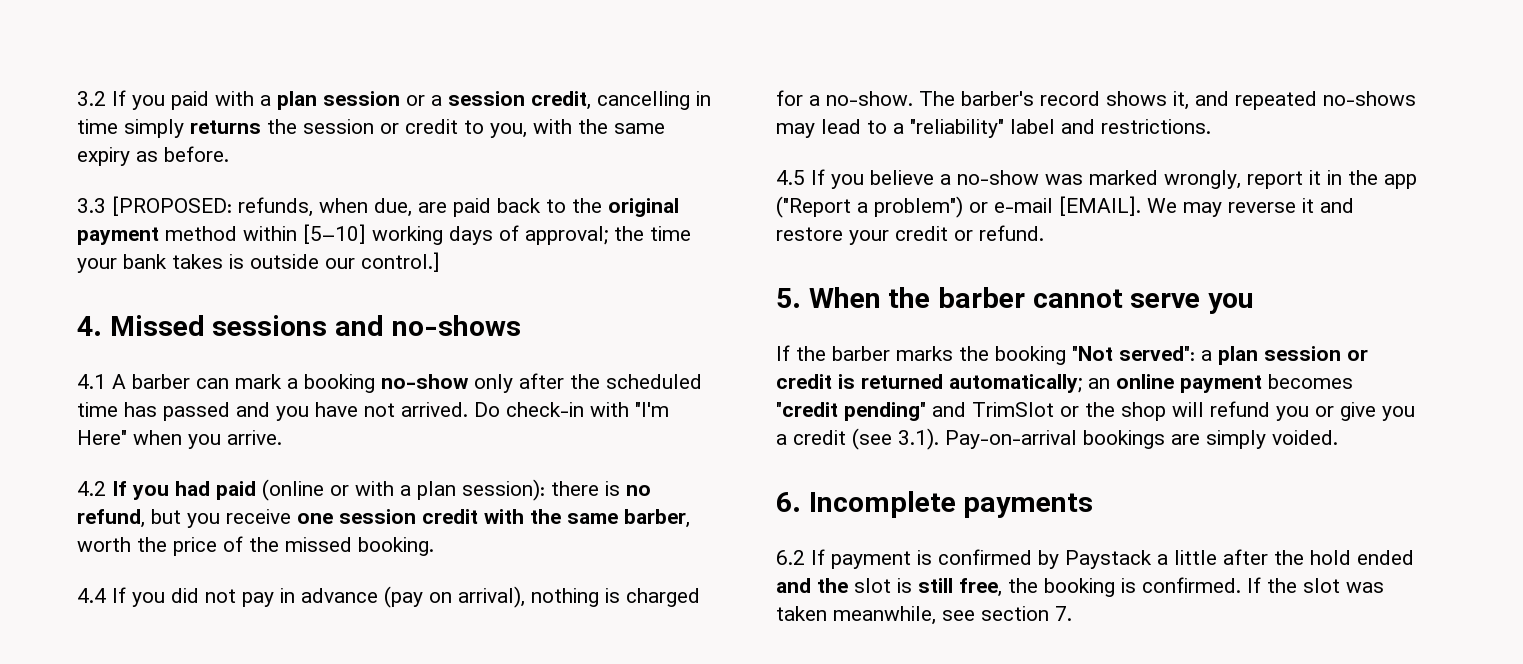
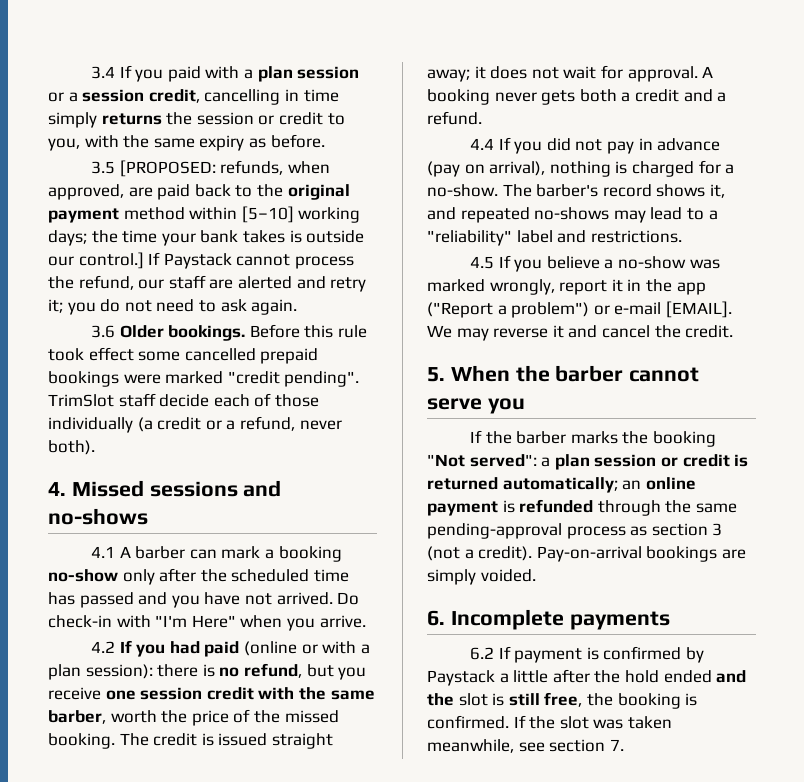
- 3.2 If you paid with a plan session or a session credit, cancelling in time simply returns the session or credit to you, with the same expiry as before.
+ 3.4 If you paid with a plan session or a session credit, cancelling in time simply returns the session or credit to you, with the same expiry as before.
- 3.3 [PROPOSED: refunds, when due, are paid back to the original payment method within [5–10] working days of approval; the time your bank takes is outside our control.]
+ 3.5 [PROPOSED: refunds, when approved, are paid back to the original payment method within [5–10] working days; the time your bank takes is outside our control.] If Paystack cannot process the refund, our staff are alerted and retry it; you do not need to ask again.
+ 3.6 Older bookings. Before this rule took effect some cancelled prepaid bookings were marked "credit pending". TrimSlot staff decide each of those individually (a credit or a refund, never both).
+ The credit is issued straight away; it does not wait for approval. A booking never gets both a credit and a refund.
- We may reverse it and restore your credit or refund.
+ We may reverse it and cancel the credit.
- If the barber marks the booking "Not served": a plan session or credit is returned automatically; an online payment becomes "credit pending" and TrimSlot or the shop will refund you or give you a credit (see 3.1). Pay-on-arrival bookings are simply voided.
+ If the barber marks the booking "Not served": a plan session or credit is returned automatically; an online payment is refunded through the same pending-approval process as section 3 (not a credit). Pay-on-arrival bookings are simply voided.

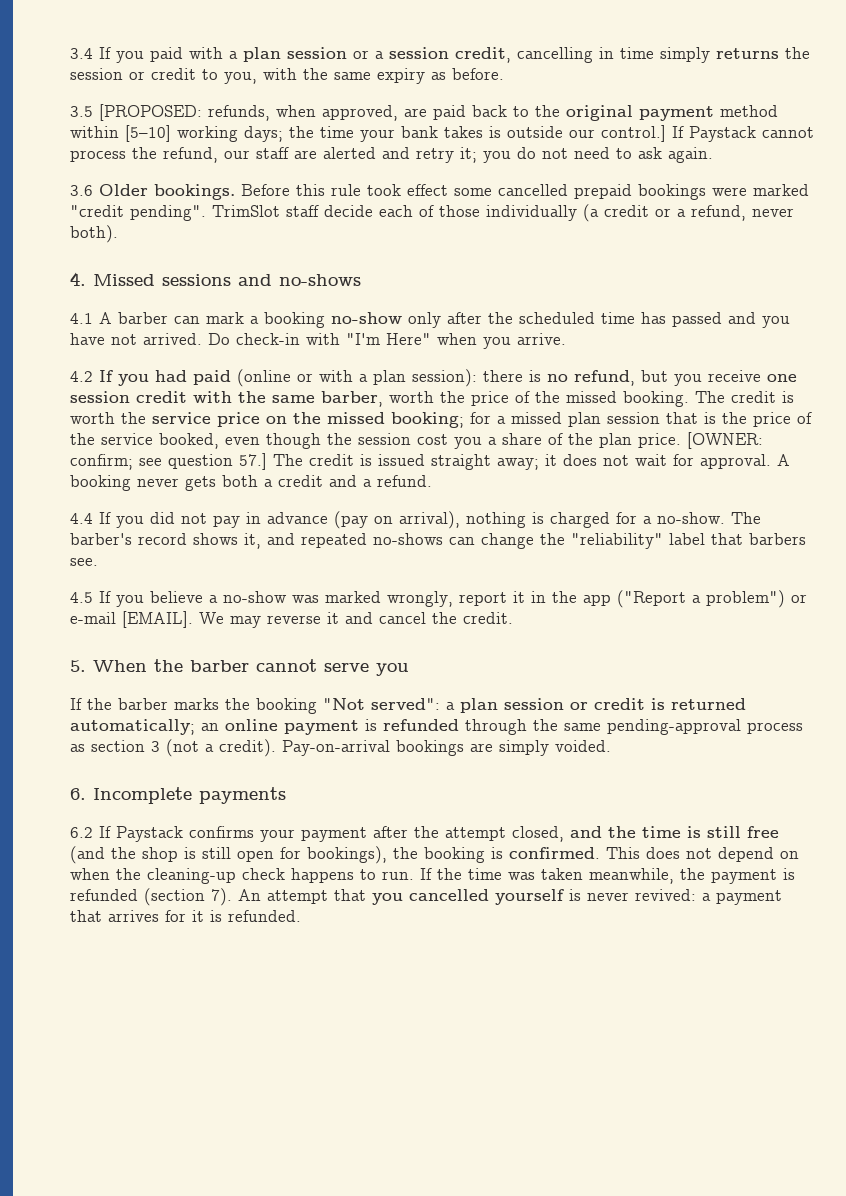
- The credit is issued straight away; it does not wait for approval.
+ The credit is worth the service price on the missed booking; for a missed plan session that is the price of the service booked, even though the session cost you a share of the plan price. [OWNER: confirm; see question 57.] The credit is issued straight away; it does not wait for approval.
- The barber's record shows it, and repeated no-shows may lead to a "reliability" label and restrictions.
+ The barber's record shows it, and repeated no-shows can change the "reliability" label that barbers see.
- 6.2 If payment is confirmed by Paystack a little after the hold ended and the slot is still free, the booking is confirmed. If the slot was taken meanwhile, see section 7.
+ 6.2 If Paystack confirms your payment after the attempt closed, and the time is still free (and the shop is still open for bookings), the booking is confirmed. This does not depend on when the cleaning-up check happens to run. If the time was taken meanwhile, the payment is refunded (section 7). An attempt that you cancelled yourself is never revived: a payment that arrives for it is refunded.

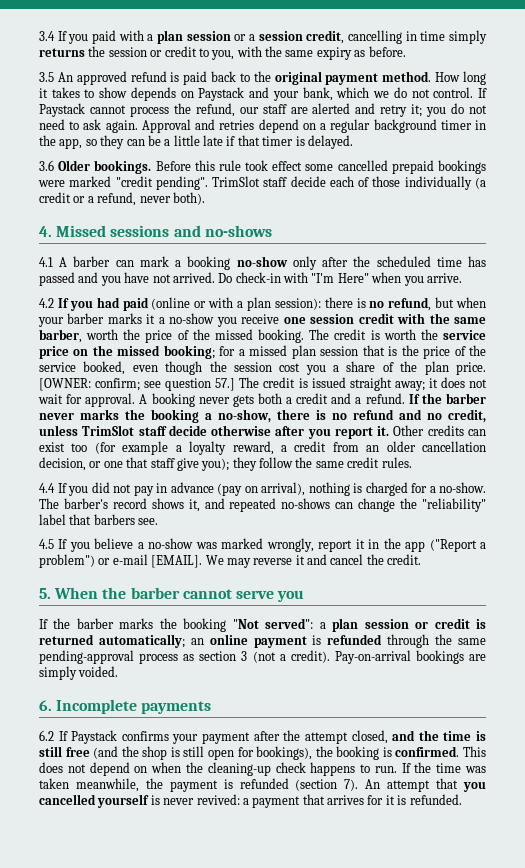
- 3.5 [PROPOSED: refunds, when approved, are paid back to the original payment method within [5–10] working days; the time your bank takes is outside our control.]
+ 3.5 An approved refund is paid back to the original payment method. How long it takes to show depends on Paystack and your bank, which we do not control.
+ Approval and retries depend on a regular background timer in the app, so they can be a little late if that timer is delayed.
- 4.2 If you had paid (online or with a plan session): there is no refund, but you receive one session credit with the same barber, worth the price of the missed booking.
+ 4.2 If you had paid (online or with a plan session): there is no refund, but when your barber marks it a no-show you receive one session credit with the same barber, worth the price of the missed booking.
+ If the barber never marks the booking a no-show, there is no refund and no credit, unless TrimSlot staff decide otherwise after you report it. Other credits can exist too (for example a loyalty reward, a credit from an older cancellation decision, or one that staff give you); they follow the same credit rules.

